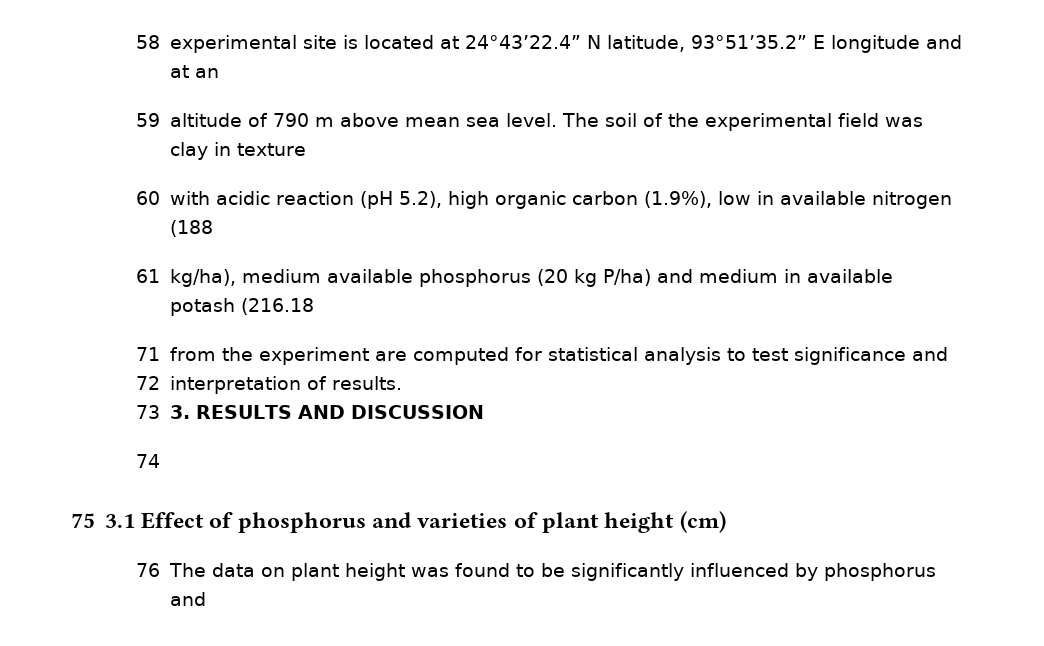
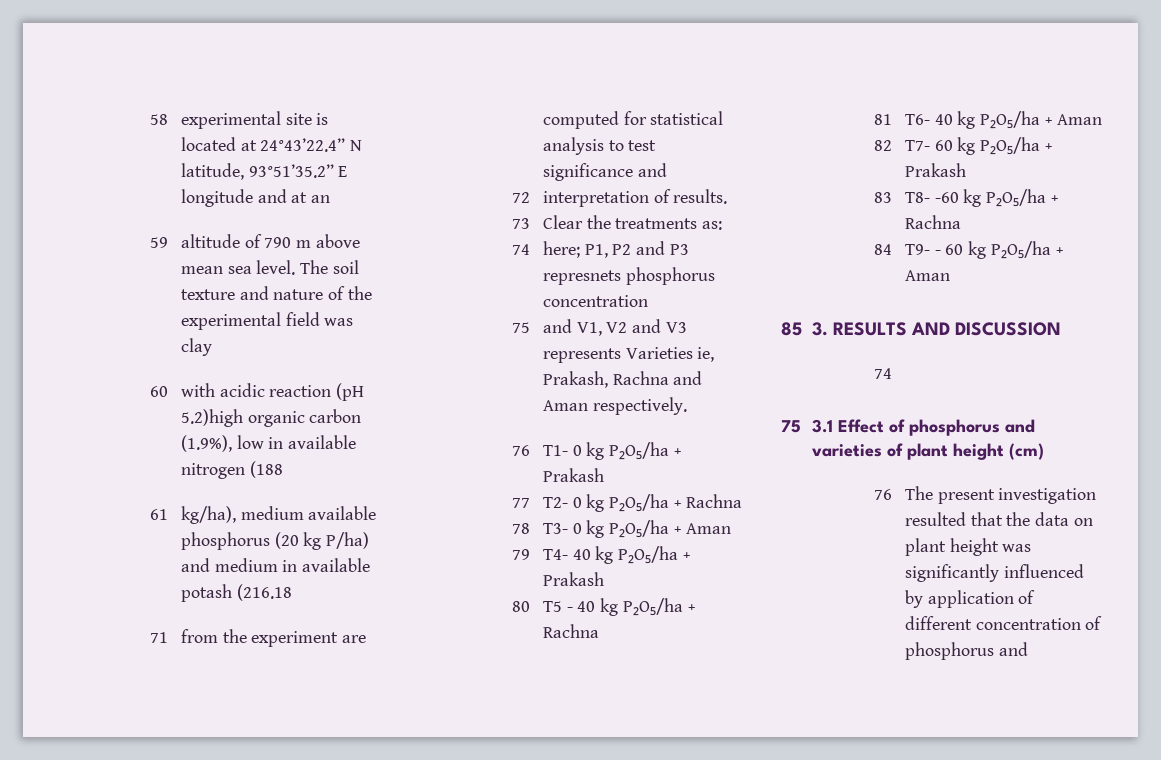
- The soil of the experimental field was clay in texture
+ The soil texture and nature of the experimental field was clay
- 60 with acidic reaction (pH 5.2), high organic carbon (1.9%), low in available nitrogen (188
+ 60 with acidic reaction (pH 5.2)high organic carbon (1.9%), low in available nitrogen (188
- 73 3. RESULTS AND DISCUSSION
+ 73 Clear the treatments as:
+ 74 here; P1, P2 and P3 represnets phosphorus concentration
+ 75 and V1, V2 and V3 represents Varieties ie, Prakash, Rachna and Aman respectively.
+ 76 T1- 0 kg P₂O₅/ha + Prakash
+ 77 T2- 0 kg P₂O₅/ha + Rachna
+ 78 T3- 0 kg P₂O₅/ha + Aman
+ 79 T4- 40 kg P₂O₅/ha + Prakash
+ 80 T5 - 40 kg P₂O₅/ha + Rachna
+ 81 T6- 40 kg P₂O₅/ha + Aman
+ 82 T7- 60 kg P₂O₅/ha + Prakash
+ 83 T8- -60 kg P₂O₅/ha + Rachna
+ 84 T9- - 60 kg P₂O₅/ha + Aman
+ 85 3. RESULTS AND DISCUSSION
- 76 The data on plant height was found to be significantly influenced by phosphorus and
+ 76 The present investigation resulted that the data on plant height was significantly influenced by application of different concentration of phosphorus and

